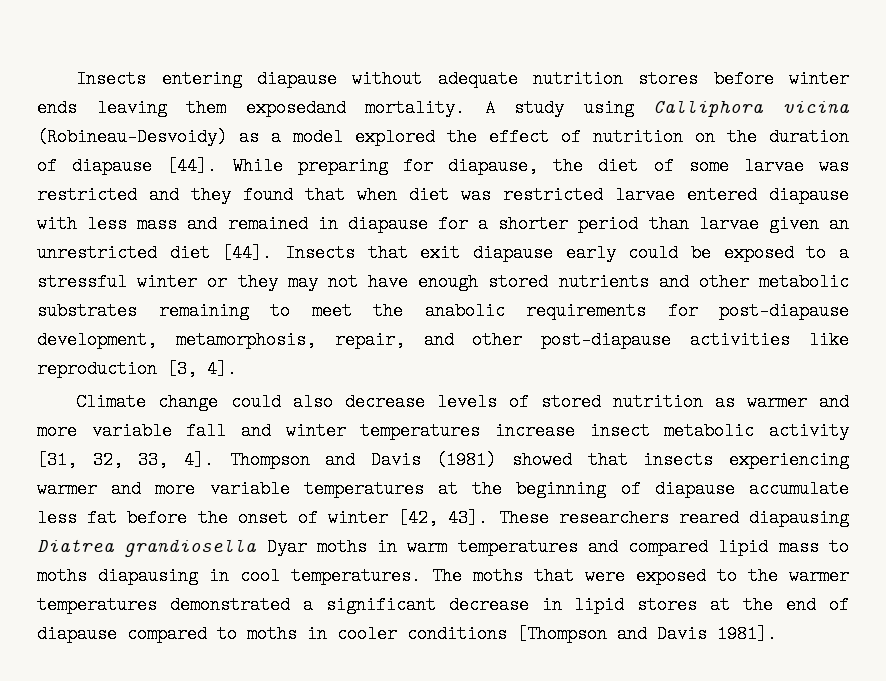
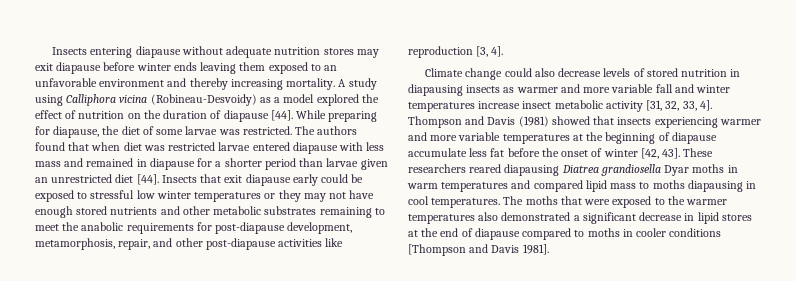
- Insects entering diapause without adequate nutrition stores before winter ends leaving them exposedand mortality.
+ Insects entering diapause without adequate nutrition stores may exit diapause before winter ends leaving them exposed to an unfavorable environment and thereby increasing mortality.
- While preparing for diapause, the diet of some larvae was restricted and they found that when diet was restricted larvae entered diapause with less mass and remained in diapause for a shorter period than larvae given an unrestricted diet [44].
+ While preparing for diapause, the diet of some larvae was restricted. The authors found that when diet was restricted larvae entered diapause with less mass and remained in diapause for a shorter period than larvae given an unrestricted diet [44].
- Insects that exit diapause early could be exposed to a stressful winter or they may not have enough stored nutrients and other metabolic substrates remaining to meet the anabolic requirements for post-diapause development, metamorphosis, repair, and other post-diapause activities like reproduction [3, 4].
+ Insects that exit diapause early could be exposed to stressful low winter temperatures or they may not have enough stored nutrients and other metabolic substrates remaining to meet the anabolic requirements for post-diapause development, metamorphosis, repair, and other post-diapause activities like reproduction [3, 4].
- Climate change could also decrease levels of stored nutrition as warmer and more variable fall and winter temperatures increase insect metabolic activity [31, 32, 33, 4].
+ Climate change could also decrease levels of stored nutrition in diapausing insects as warmer and more variable fall and winter temperatures increase insect metabolic activity [31, 32, 33, 4].
- The moths that were exposed to the warmer temperatures demonstrated a significant decrease in lipid stores at the end of diapause compared to moths in cooler conditions [Thompson and Davis 1981].
+ The moths that were exposed to the warmer temperatures also demonstrated a significant decrease in lipid stores at the end of diapause compared to moths in cooler conditions [Thompson and Davis 1981].

